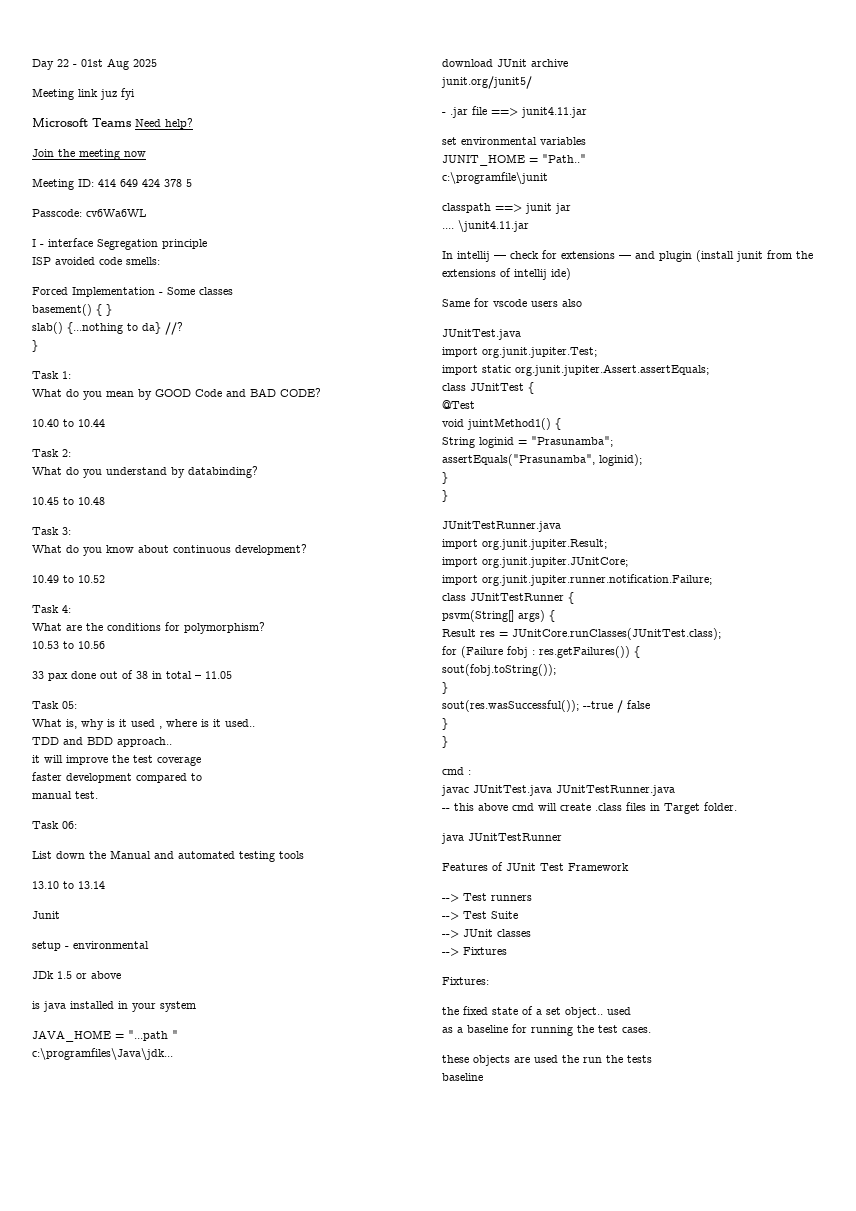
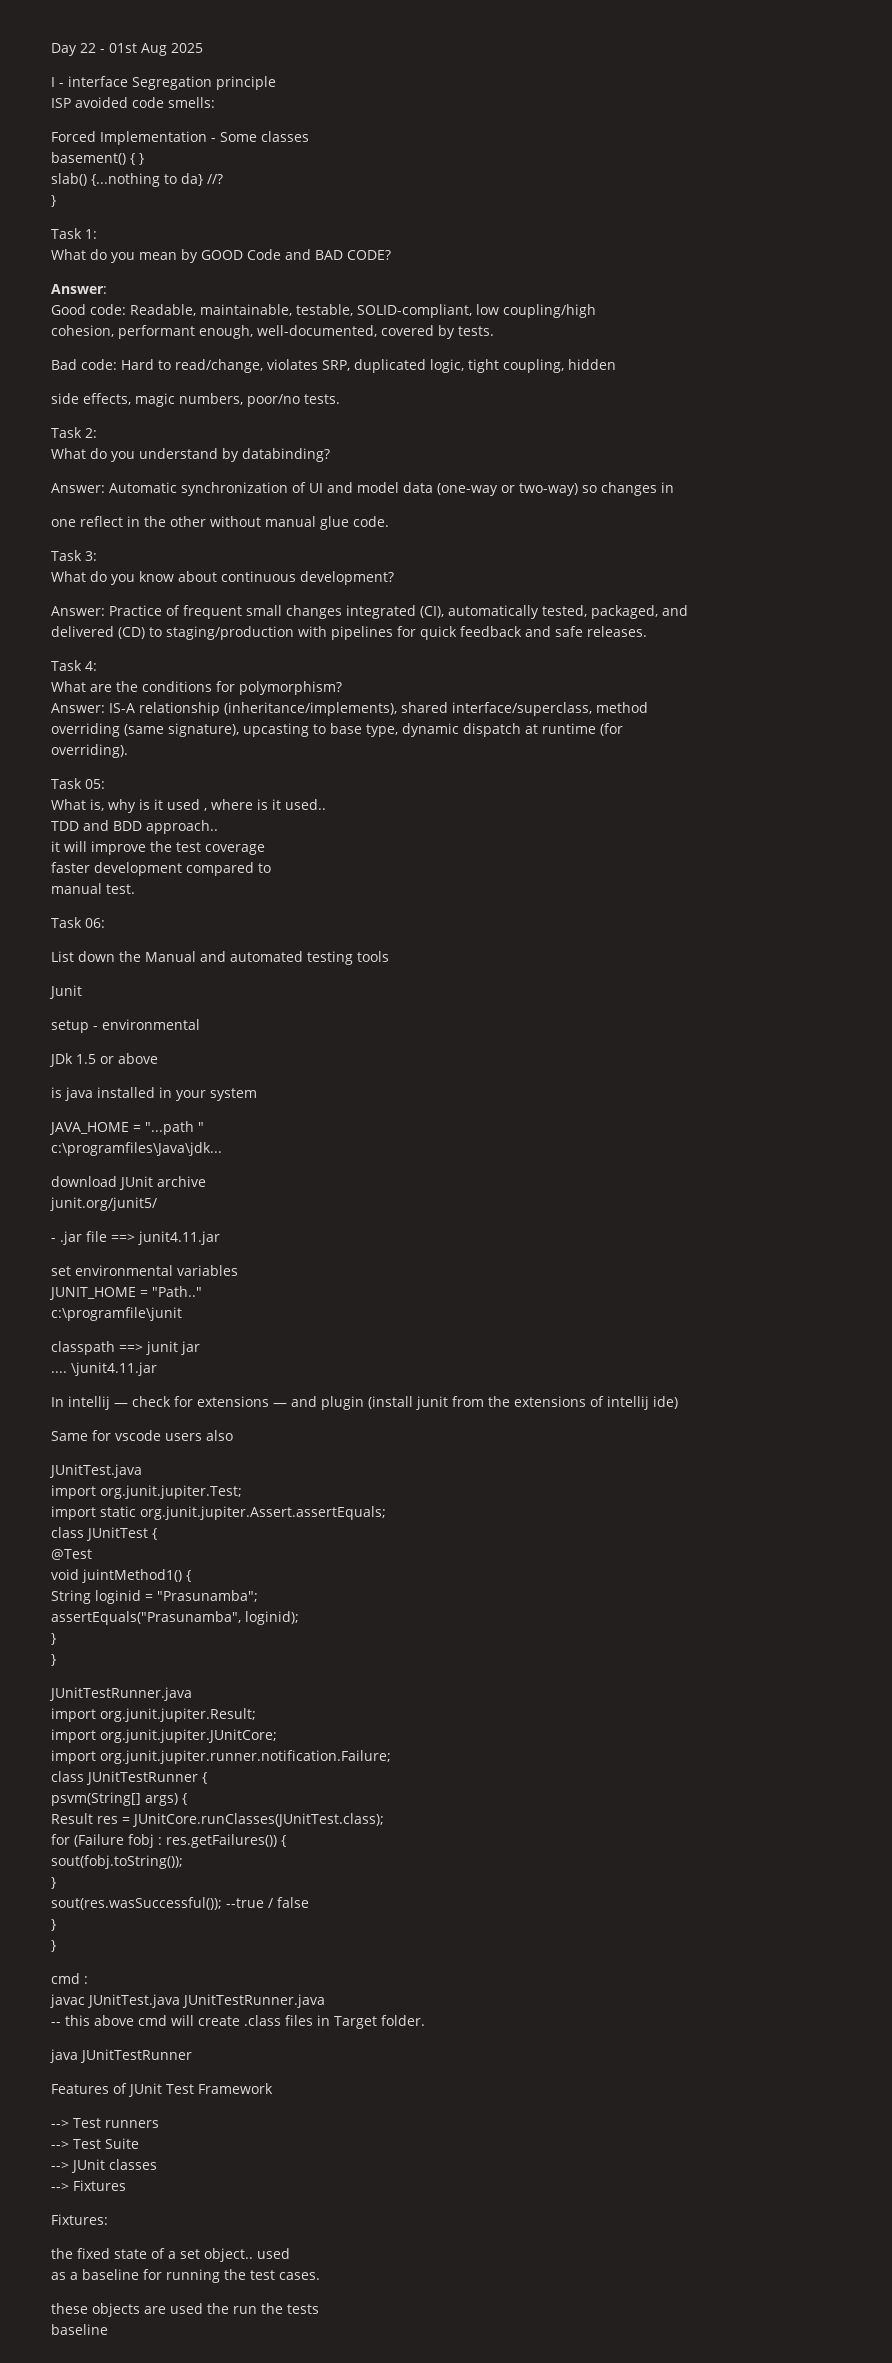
- Meeting link juz fyi
- Microsoft Teams Need help?
- Join the meeting now
- Meeting ID: 414 649 424 378 5
- Passcode: cv6Wa6WL
  What do you mean by GOOD Code and BAD CODE?
- 10.40 to 10.44
+ Answer:
+ Good code: Readable, maintainable, testable, SOLID-compliant, low coupling/high
+ cohesion, performant enough, well-documented, covered by tests.
+ Bad code: Hard to read/change, violates SRP, duplicated logic, tight coupling, hidden
+ side effects, magic numbers, poor/no tests.
- 10.45 to 10.48
+ Answer: Automatic synchronization of UI and model data (one-way or two-way) so changes in
+ one reflect in the other without manual glue code.
- 10.49 to 10.52
+ Answer: Practice of frequent small changes integrated (CI), automatically tested, packaged, and
+ delivered (CD) to staging/production with pipelines for quick feedback and safe releases.
- 10.53 to 10.56
- 33 pax done out of 38 in total – 11.05
+ Answer: IS-A relationship (inheritance/implements), shared interface/superclass, method
+ overriding (same signature), upcasting to base type, dynamic dispatch at runtime (for
+ overriding).
- 13.10 to 13.14

